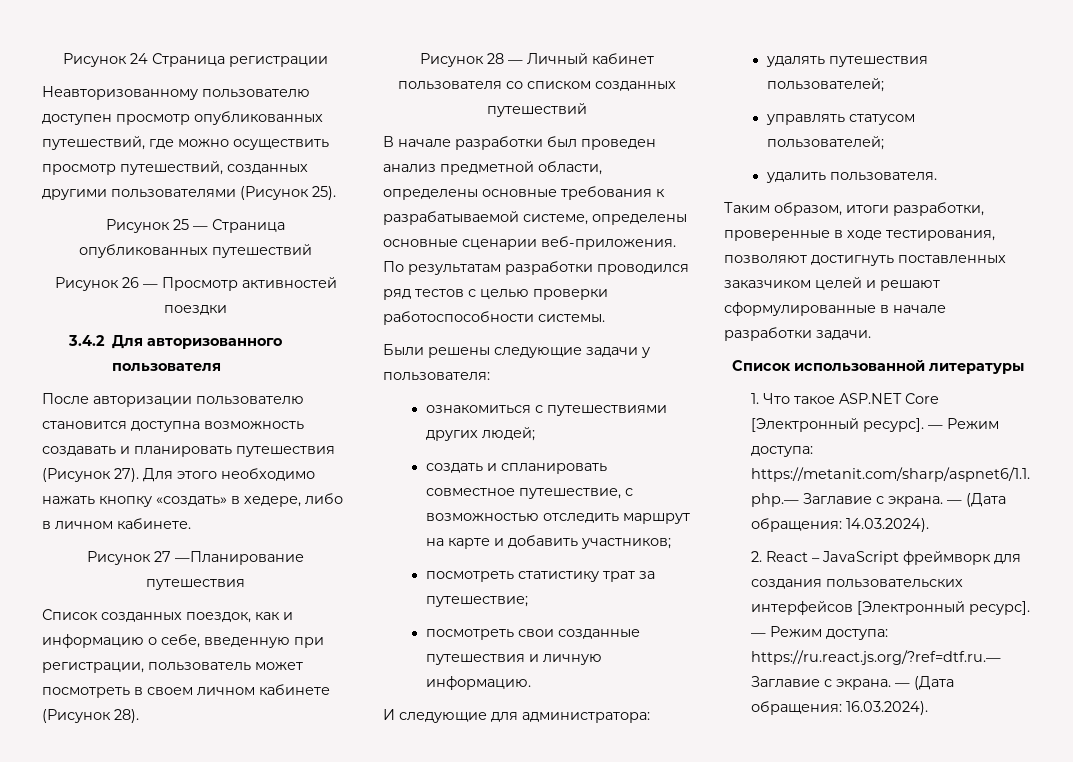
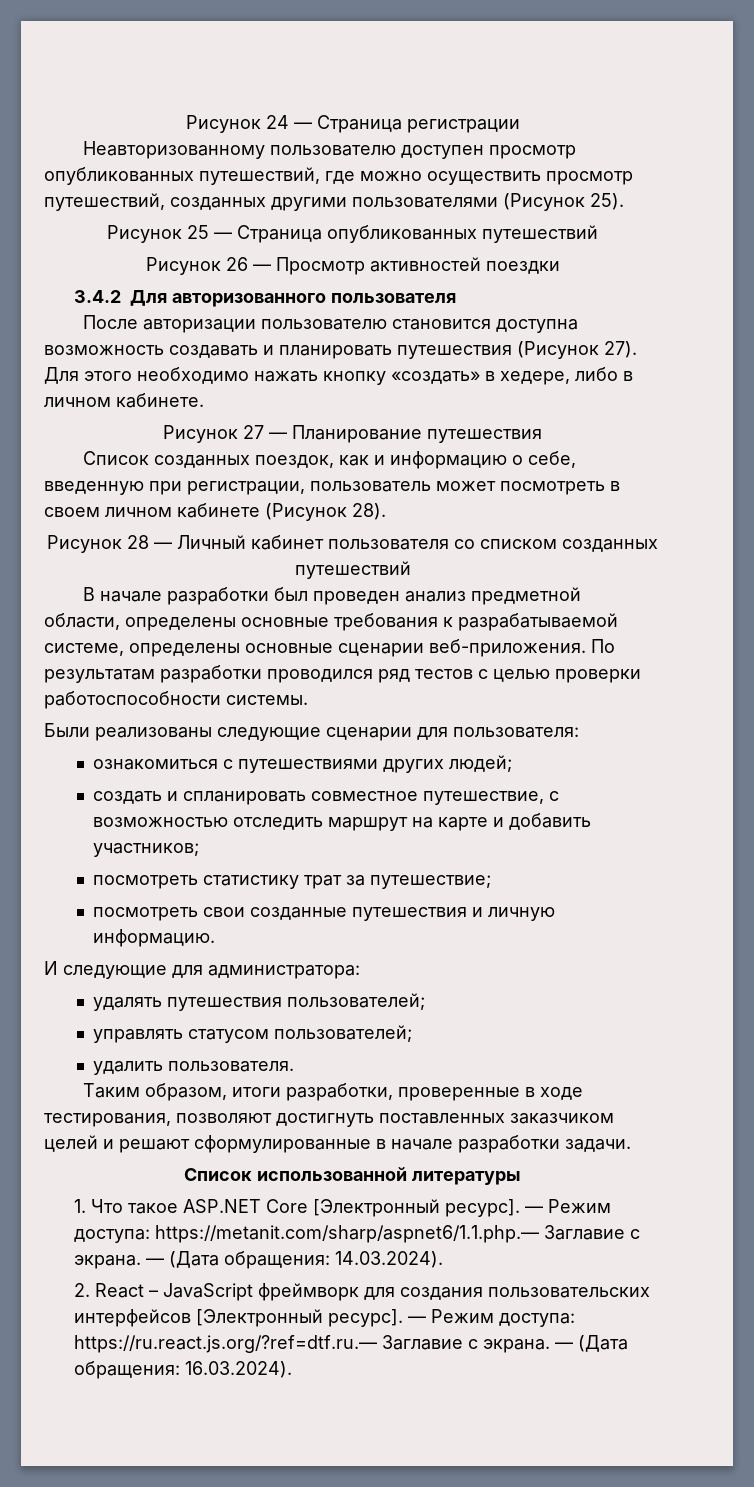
- Рисунок 24 Страница регистрации
+ Рисунок 24 — Страница регистрации
- Рисунок 27 —Планирование путешествия
+ Рисунок 27 — Планирование путешествия
- Были решены следующие задачи у пользователя:
+ Были реализованы следующие сценарии для пользователя:

